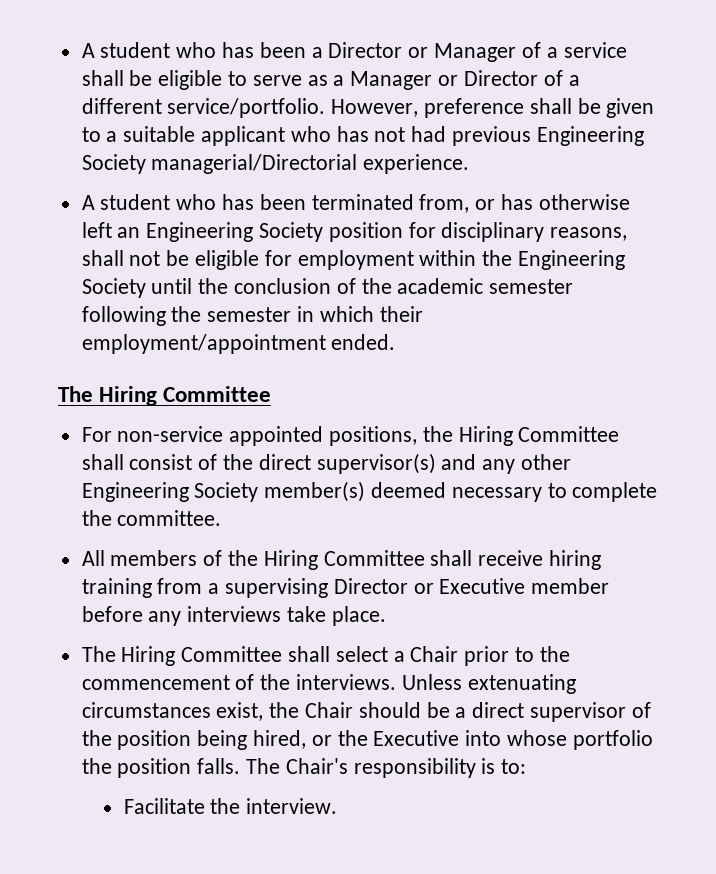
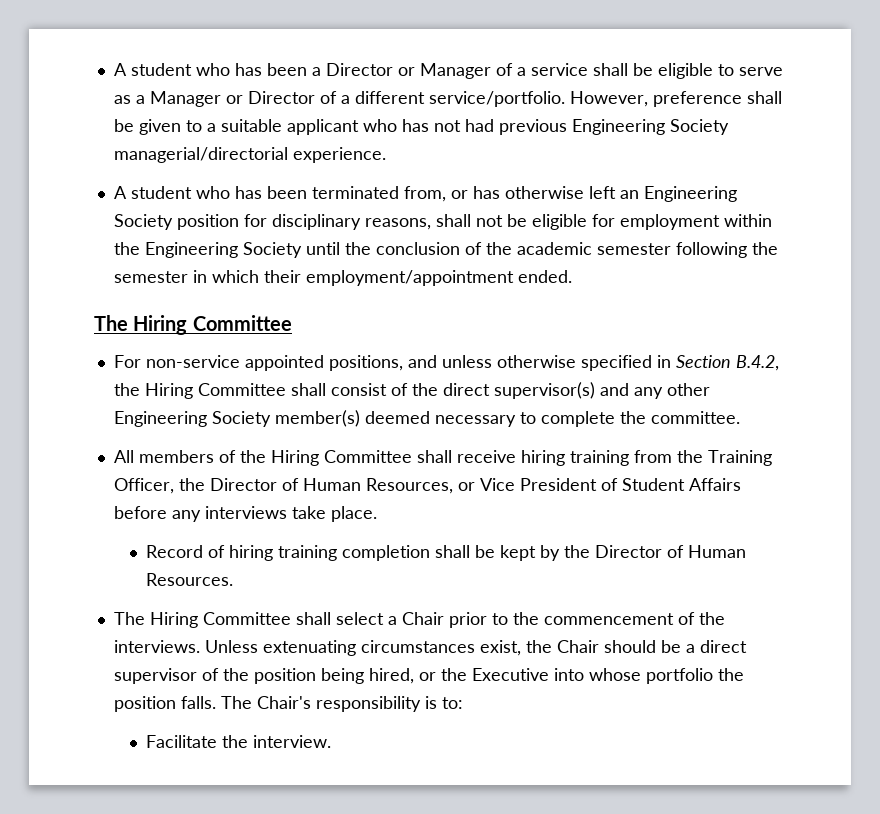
- However, preference shall be given to a suitable applicant who has not had previous Engineering Society managerial/Directorial experience.
+ However, preference shall be given to a suitable applicant who has not had previous Engineering Society managerial/directorial experience.
- For non-service appointed positions, the Hiring Committee shall consist of the direct supervisor(s) and any other Engineering Society member(s) deemed necessary to complete the committee.
+ For non-service appointed positions, and unless otherwise specified in Section B.4.2, the Hiring Committee shall consist of the direct supervisor(s) and any other Engineering Society member(s) deemed necessary to complete the committee.
- All members of the Hiring Committee shall receive hiring training from a supervising Director or Executive member before any interviews take place.
+ All members of the Hiring Committee shall receive hiring training from the Training Officer, the Director of Human Resources, or Vice President of Student Affairs before any interviews take place.
+ Record of hiring training completion shall be kept by the Director of Human Resources.

